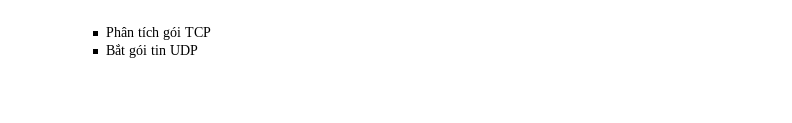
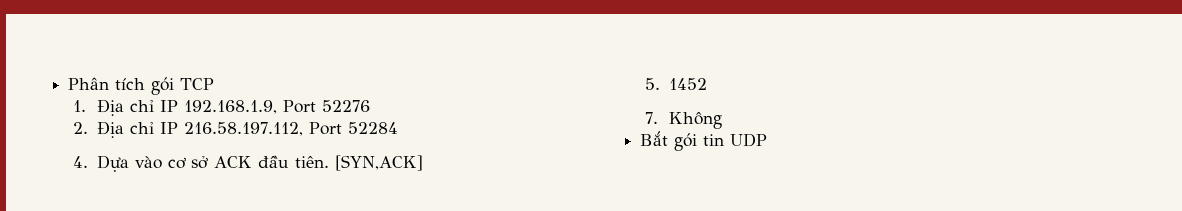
+ 1. Địa chỉ IP 192.168.1.9, Port 52276
+ 2. Địa chỉ IP 216.58.197.112, Port 52284
+ 4. Dựa vào cơ sở ACK đầu tiên. [SYN,ACK]
+ 5. 1452
+ 7. Không

